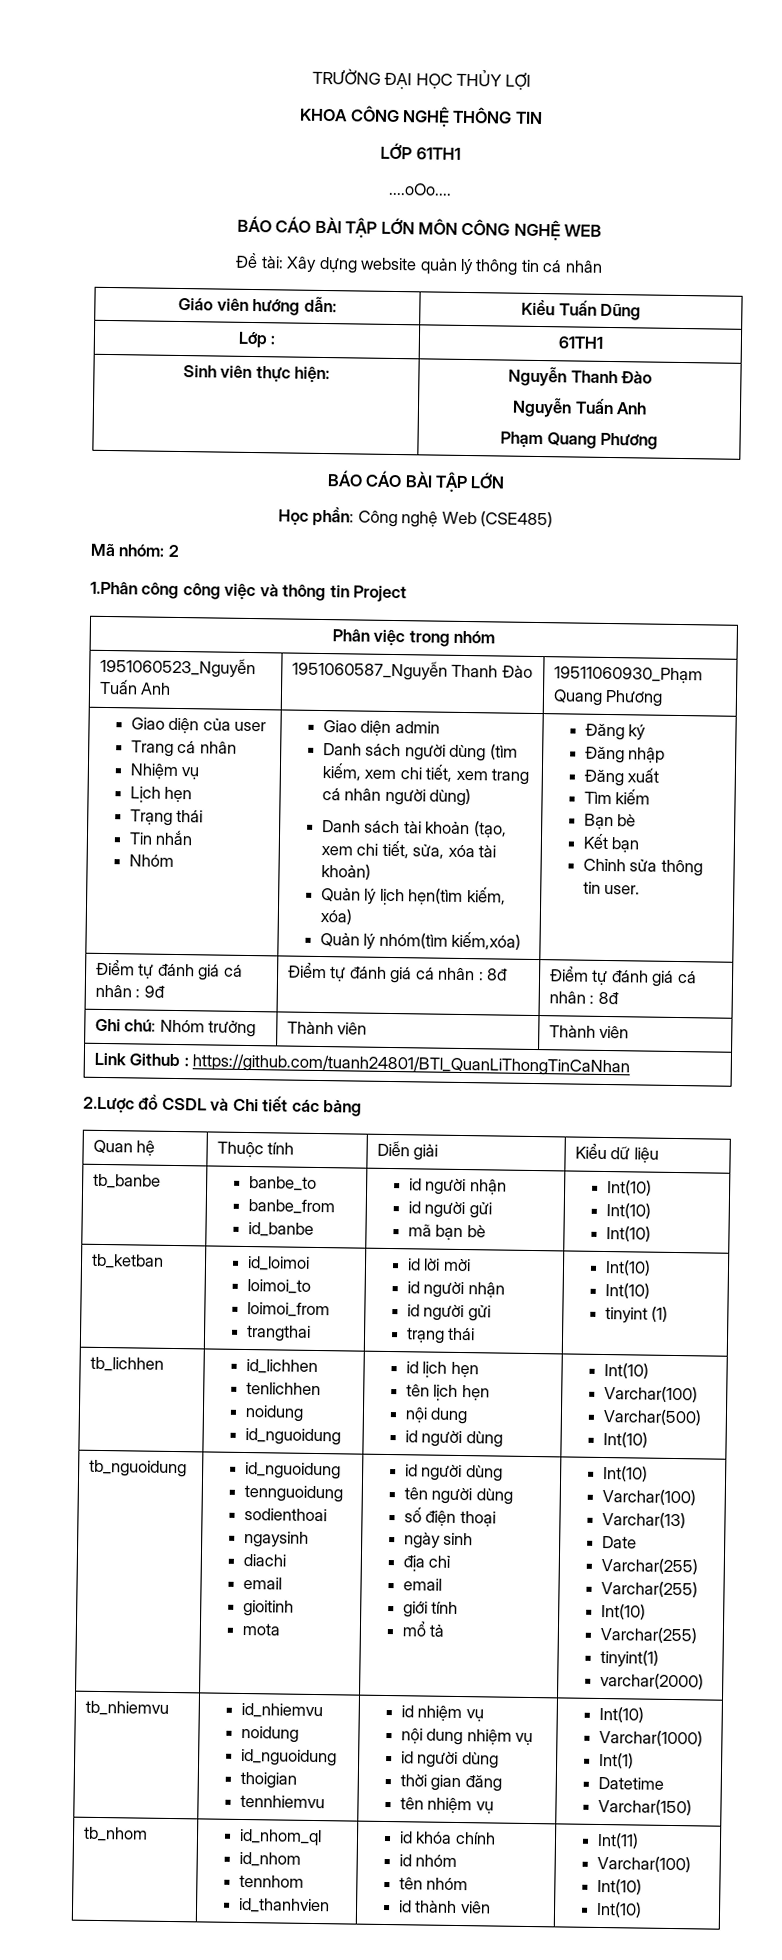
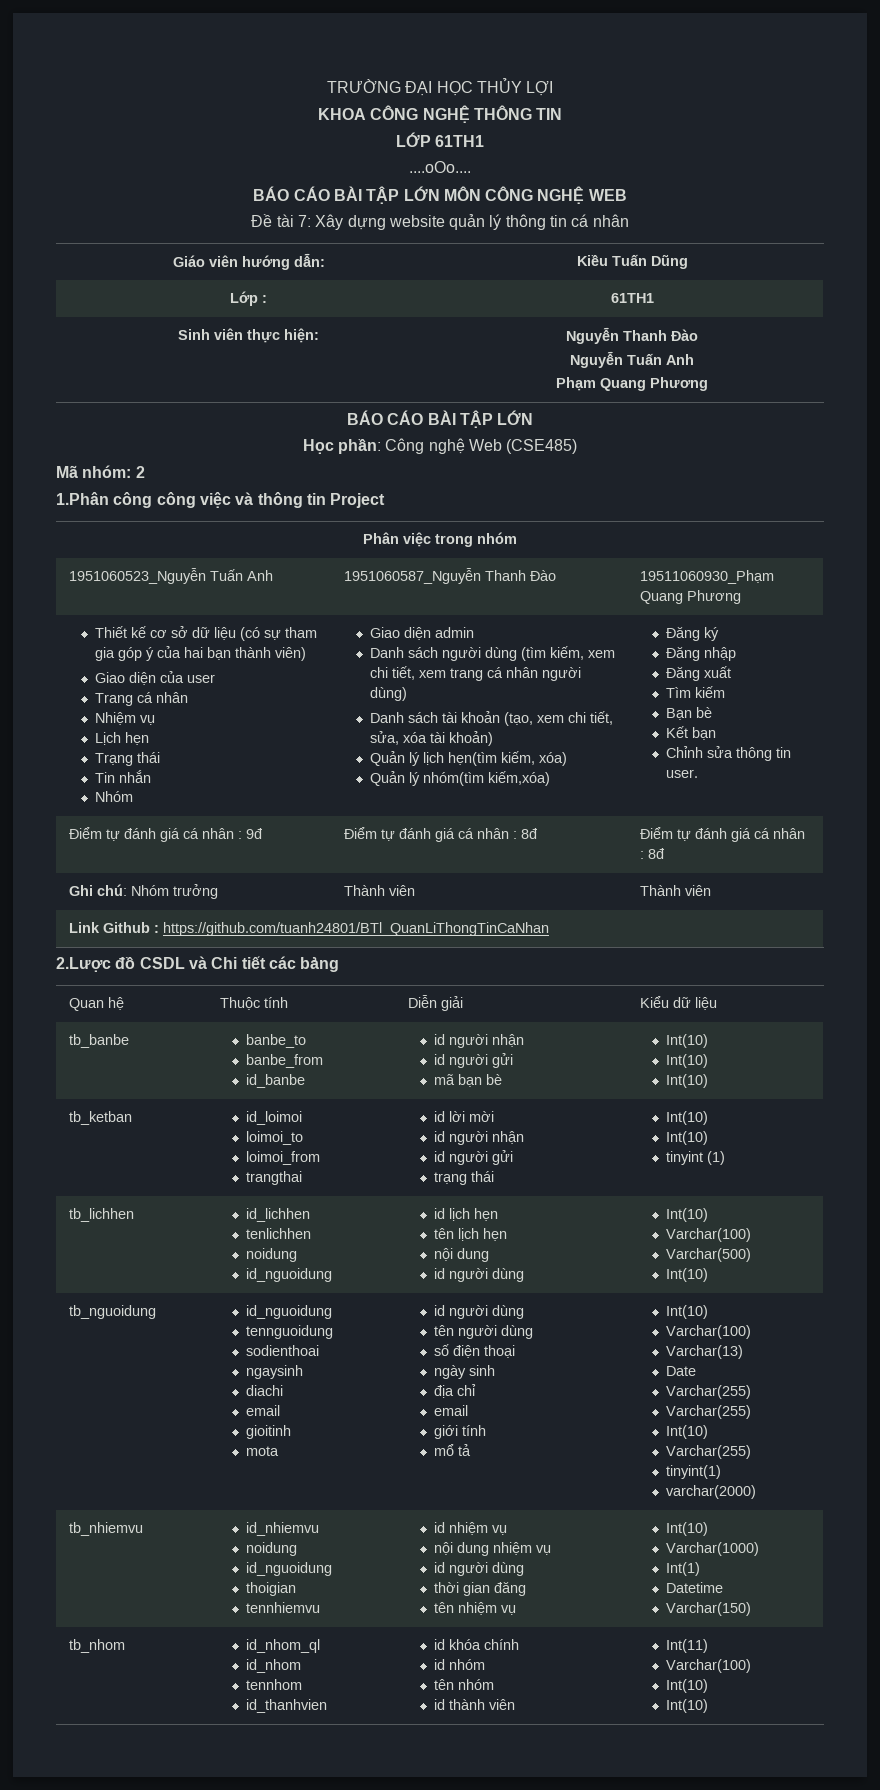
- Đề tài: Xây dựng website quản lý thông tin cá nhân
+ Đề tài 7: Xây dựng website quản lý thông tin cá nhân
+ Thiết kế cơ sở dữ liệu (có sự tham gia góp ý của hai bạn thành viên)

